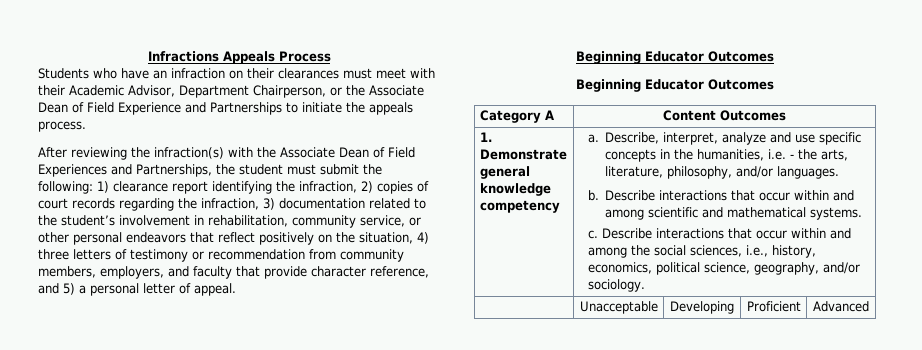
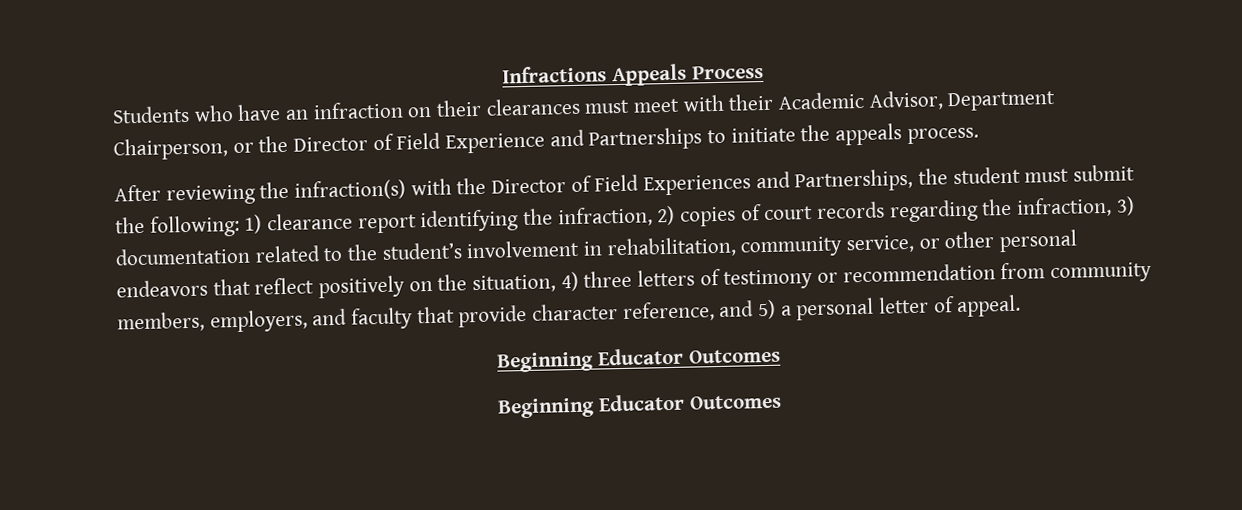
- Students who have an infraction on their clearances must meet with their Academic Advisor, Department Chairperson, or the Associate Dean of Field Experience and Partnerships to initiate the appeals process.
+ Students who have an infraction on their clearances must meet with their Academic Advisor, Department Chairperson, or the Director of Field Experience and Partnerships to initiate the appeals process.
- After reviewing the infraction(s) with the Associate Dean of Field Experiences and Partnerships, the student must submit the following:
+ After reviewing the infraction(s) with the Director of Field Experiences and Partnerships, the student must submit the following:
- Category A | Content Outcomes
- 1. Demonstrate general knowledge competency | a. Describe, interpret, analyze and use specific concepts in the humanities, i.e. - the arts, literature, philosophy, and/or languages.
- b. Describe interactions that occur within and among scientific and mathematical systems.
- c. Describe interactions that occur within and among the social sciences, i.e., history, economics, political science, geography, and/or sociology.
- | Unacceptable | Developing | Proficient | Advanced

